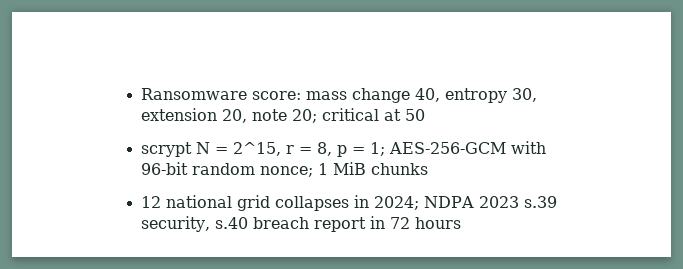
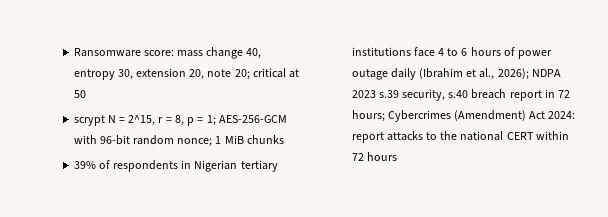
- 12 national grid collapses in 2024; NDPA 2023 s.39 security, s.40 breach report in 72 hours
+ 39% of respondents in Nigerian tertiary institutions face 4 to 6 hours of power outage daily (Ibrahim et al., 2026); NDPA 2023 s.39 security, s.40 breach report in 72 hours; Cybercrimes (Amendment) Act 2024: report attacks to the national CERT within 72 hours

